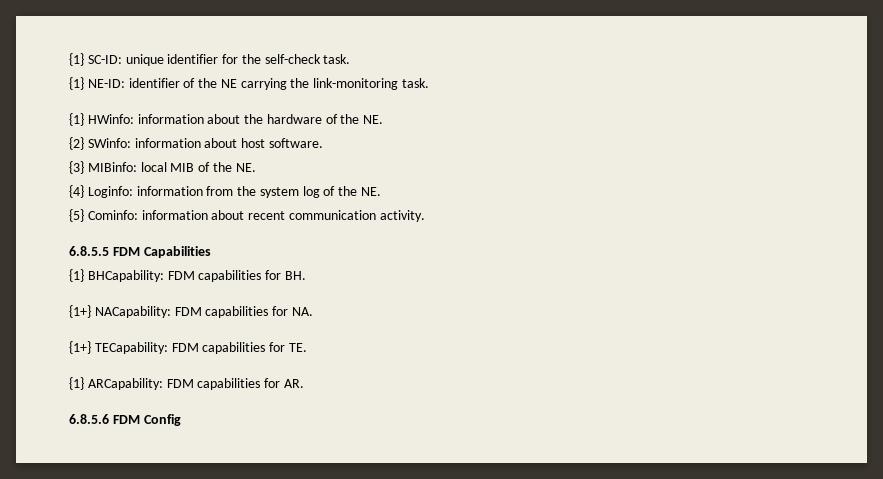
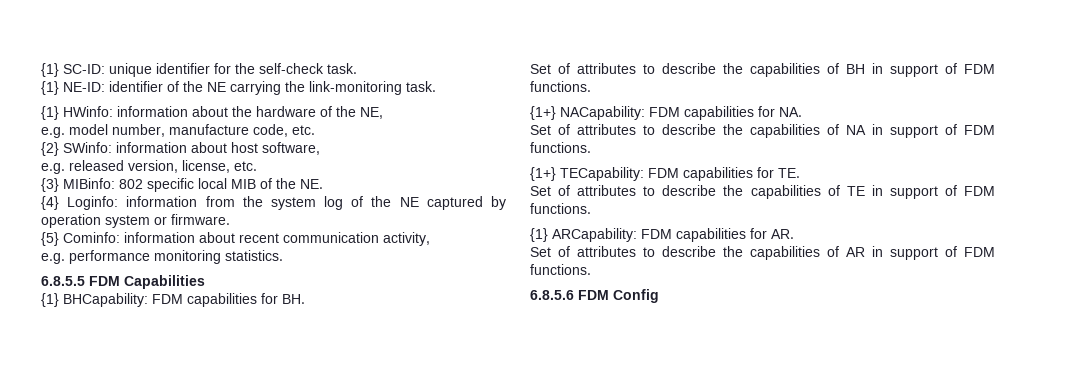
- {1} HWinfo: information about the hardware of the NE.
+ {1} HWinfo: information about the hardware of the NE,
+ e.g. model number, manufacture code, etc.
- {2} SWinfo: information about host software.
+ {2} SWinfo: information about host software,
+ e.g. released version, license, etc.
- {3} MIBinfo: local MIB of the NE.
+ {3} MIBinfo: 802 specific local MIB of the NE.
- {4} Loginfo: information from the system log of the NE.
+ {4} Loginfo: information from the system log of the NE captured by operation system or firmware.
- {5} Cominfo: information about recent communication activity.
+ {5} Cominfo: information about recent communication activity,
+ e.g. performance monitoring statistics.
+ Set of attributes to describe the capabilities of BH in support of FDM functions.
+ Set of attributes to describe the capabilities of NA in support of FDM functions.
+ Set of attributes to describe the capabilities of TE in support of FDM functions.
+ Set of attributes to describe the capabilities of AR in support of FDM functions.

